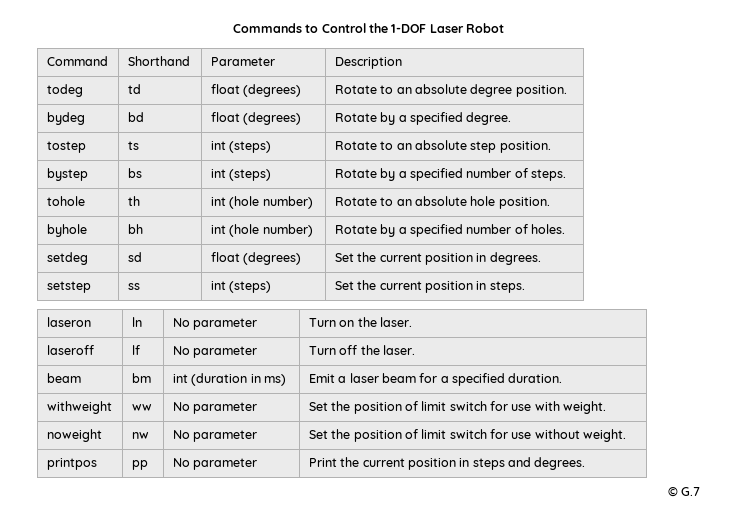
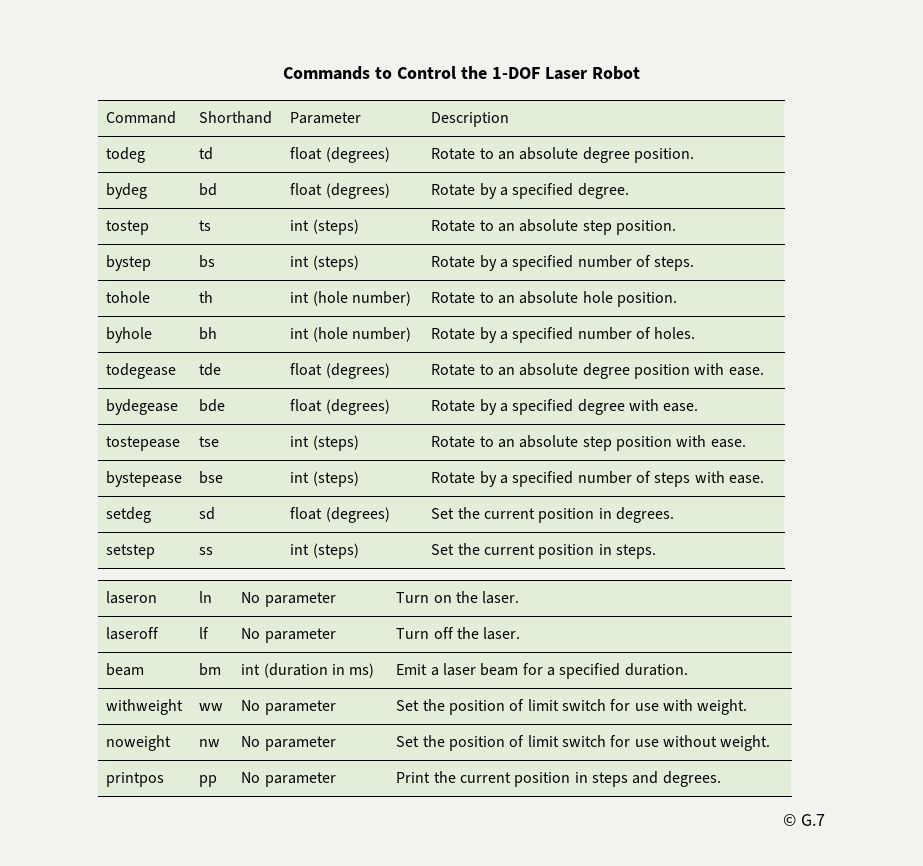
+ todegease | tde | float (degrees) | Rotate to an absolute degree position with ease.
+ bydegease | bde | float (degrees) | Rotate by a specified degree with ease.
+ tostepease | tse | int (steps) | Rotate to an absolute step position with ease.
+ bystepease | bse | int (steps) | Rotate by a specified number of steps with ease.

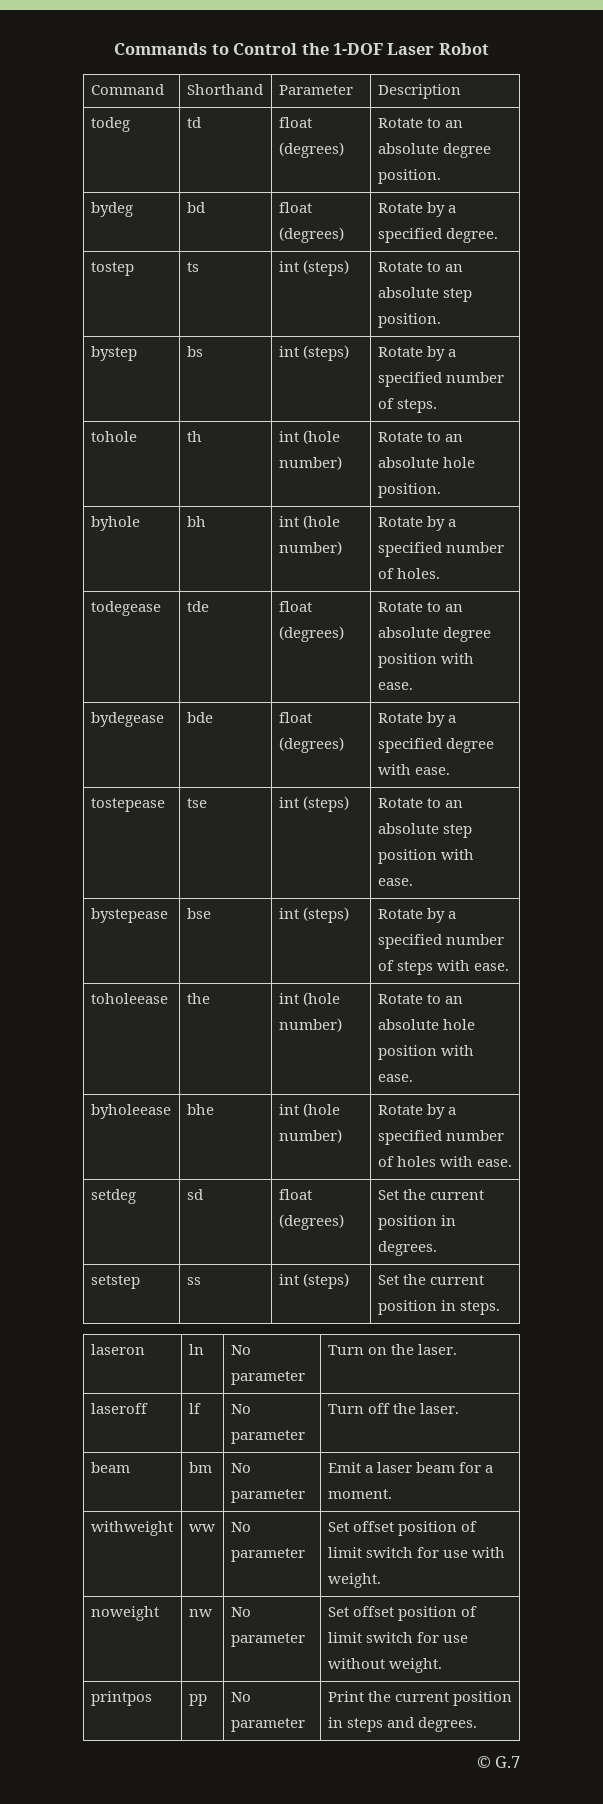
+ toholeease | the | int (hole number) | Rotate to an absolute hole position with ease.
+ byholeease | bhe | int (hole number) | Rotate by a specified number of holes with ease.
- beam | bm | int (duration in ms) | Emit a laser beam for a specified duration.
+ beam | bm | No parameter | Emit a laser beam for a moment.
- withweight | ww | No parameter | Set the position of limit switch for use with weight.
+ withweight | ww | No parameter | Set offset position of limit switch for use with weight.
- noweight | nw | No parameter | Set the position of limit switch for use without weight.
+ noweight | nw | No parameter | Set offset position of limit switch for use without weight.

